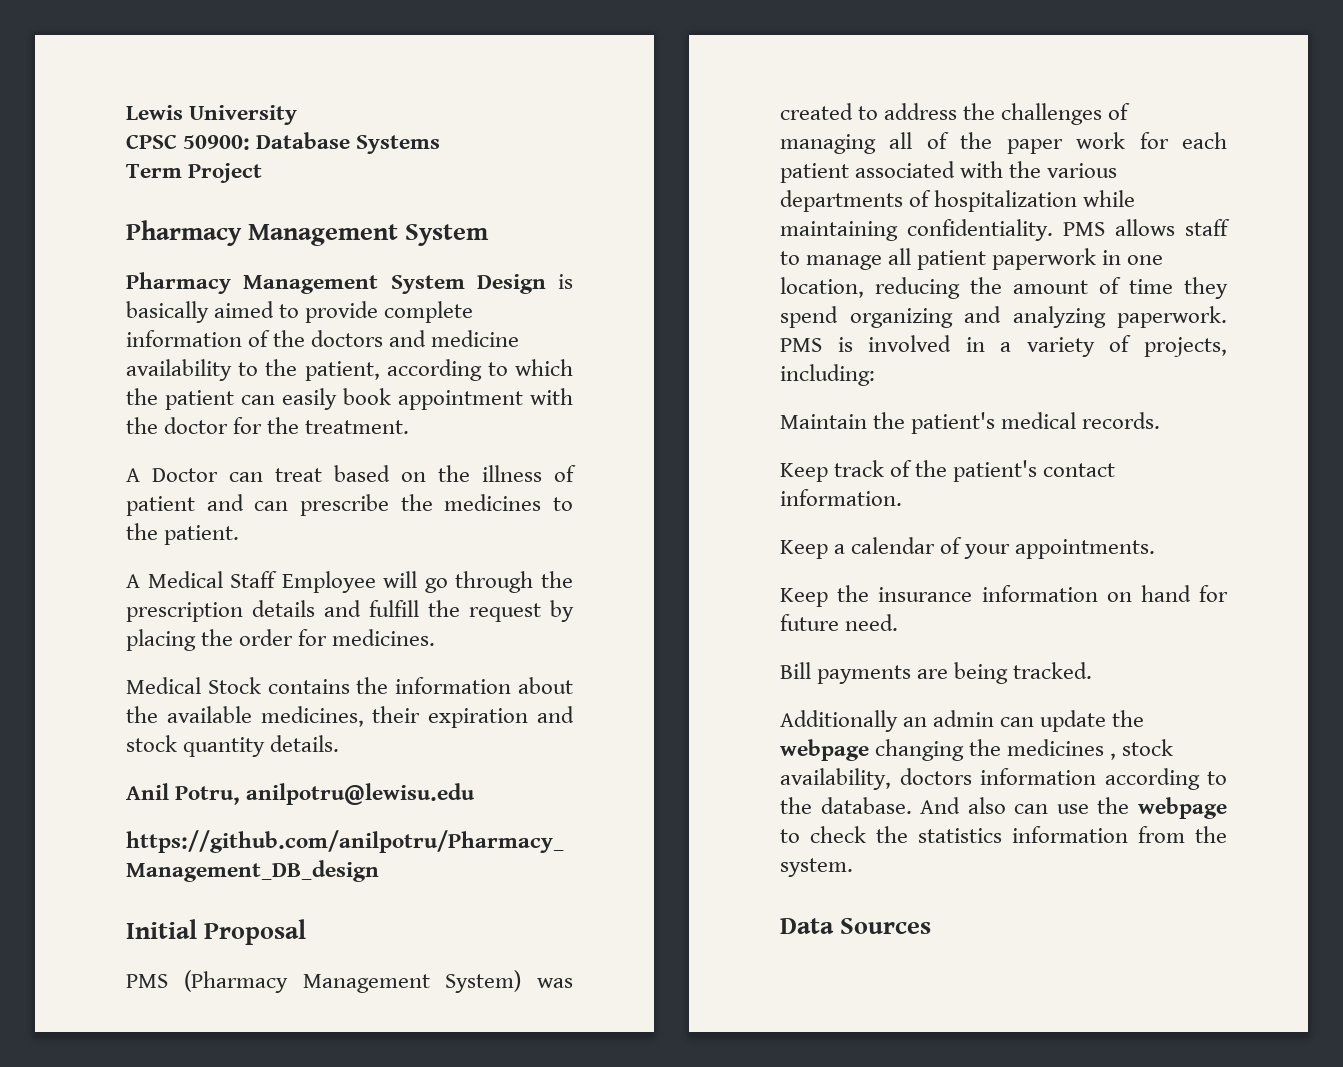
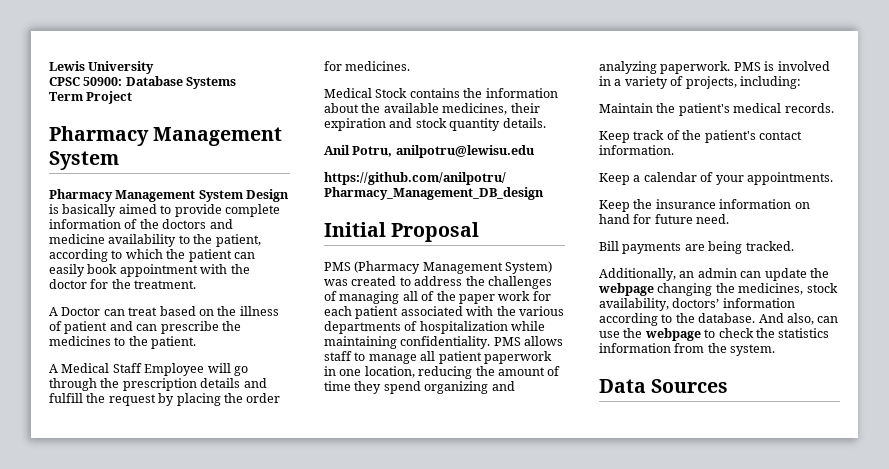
- Additionally an admin can update the webpage changing the medicines , stock availability, doctors information according to the database.
+ Additionally, an admin can update the webpage changing the medicines, stock availability, doctors’ information according to the database.
- And also can use the webpage to check the statistics information from the system.
+ And also, can use the webpage to check the statistics information from the system.

